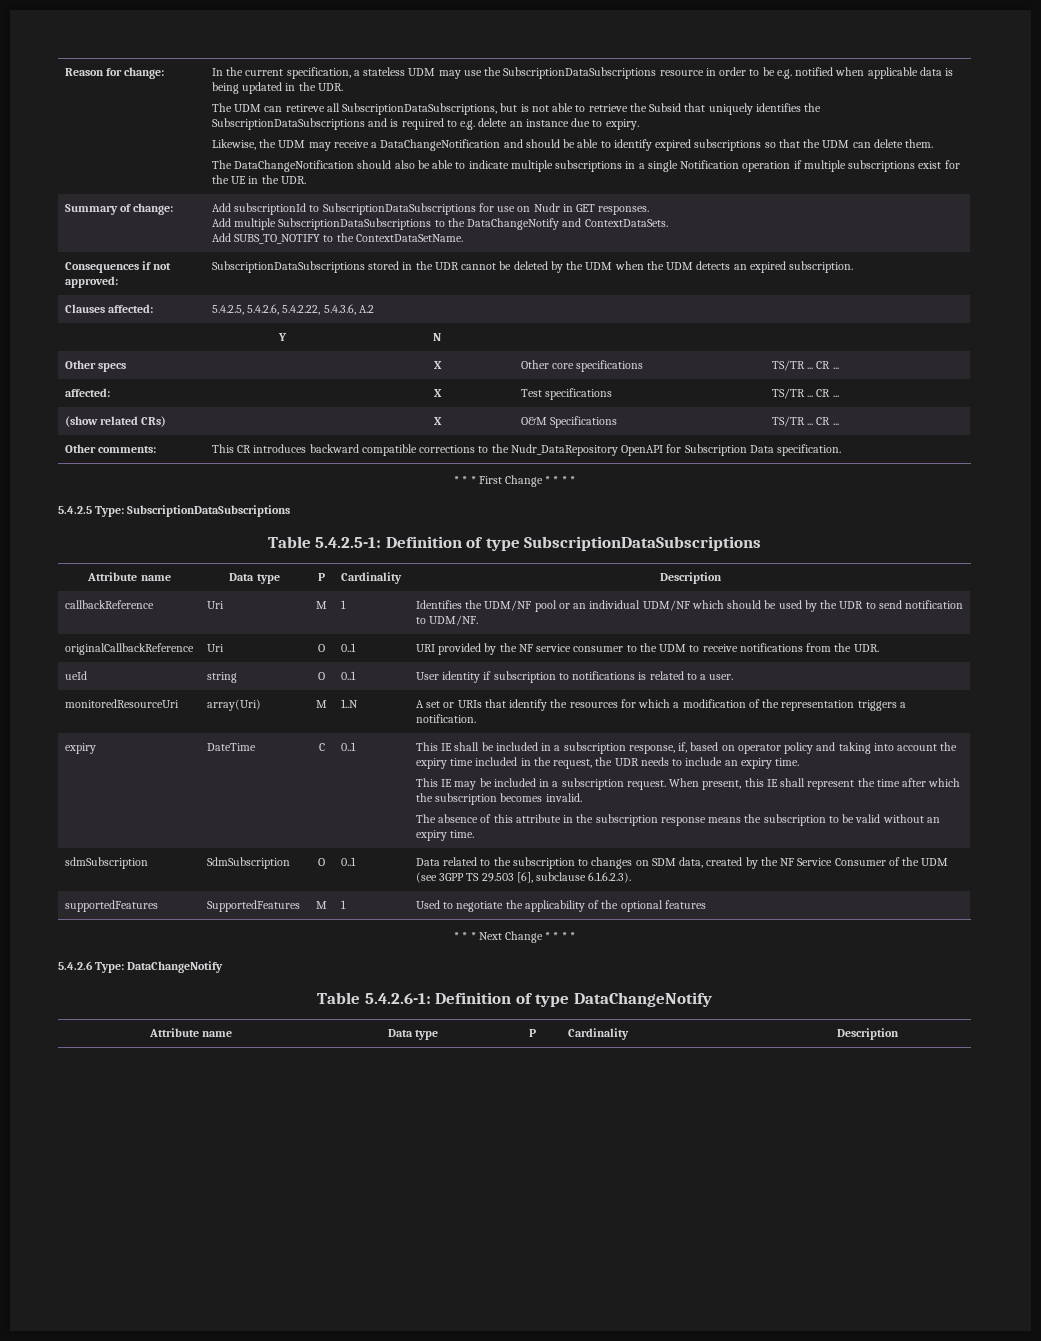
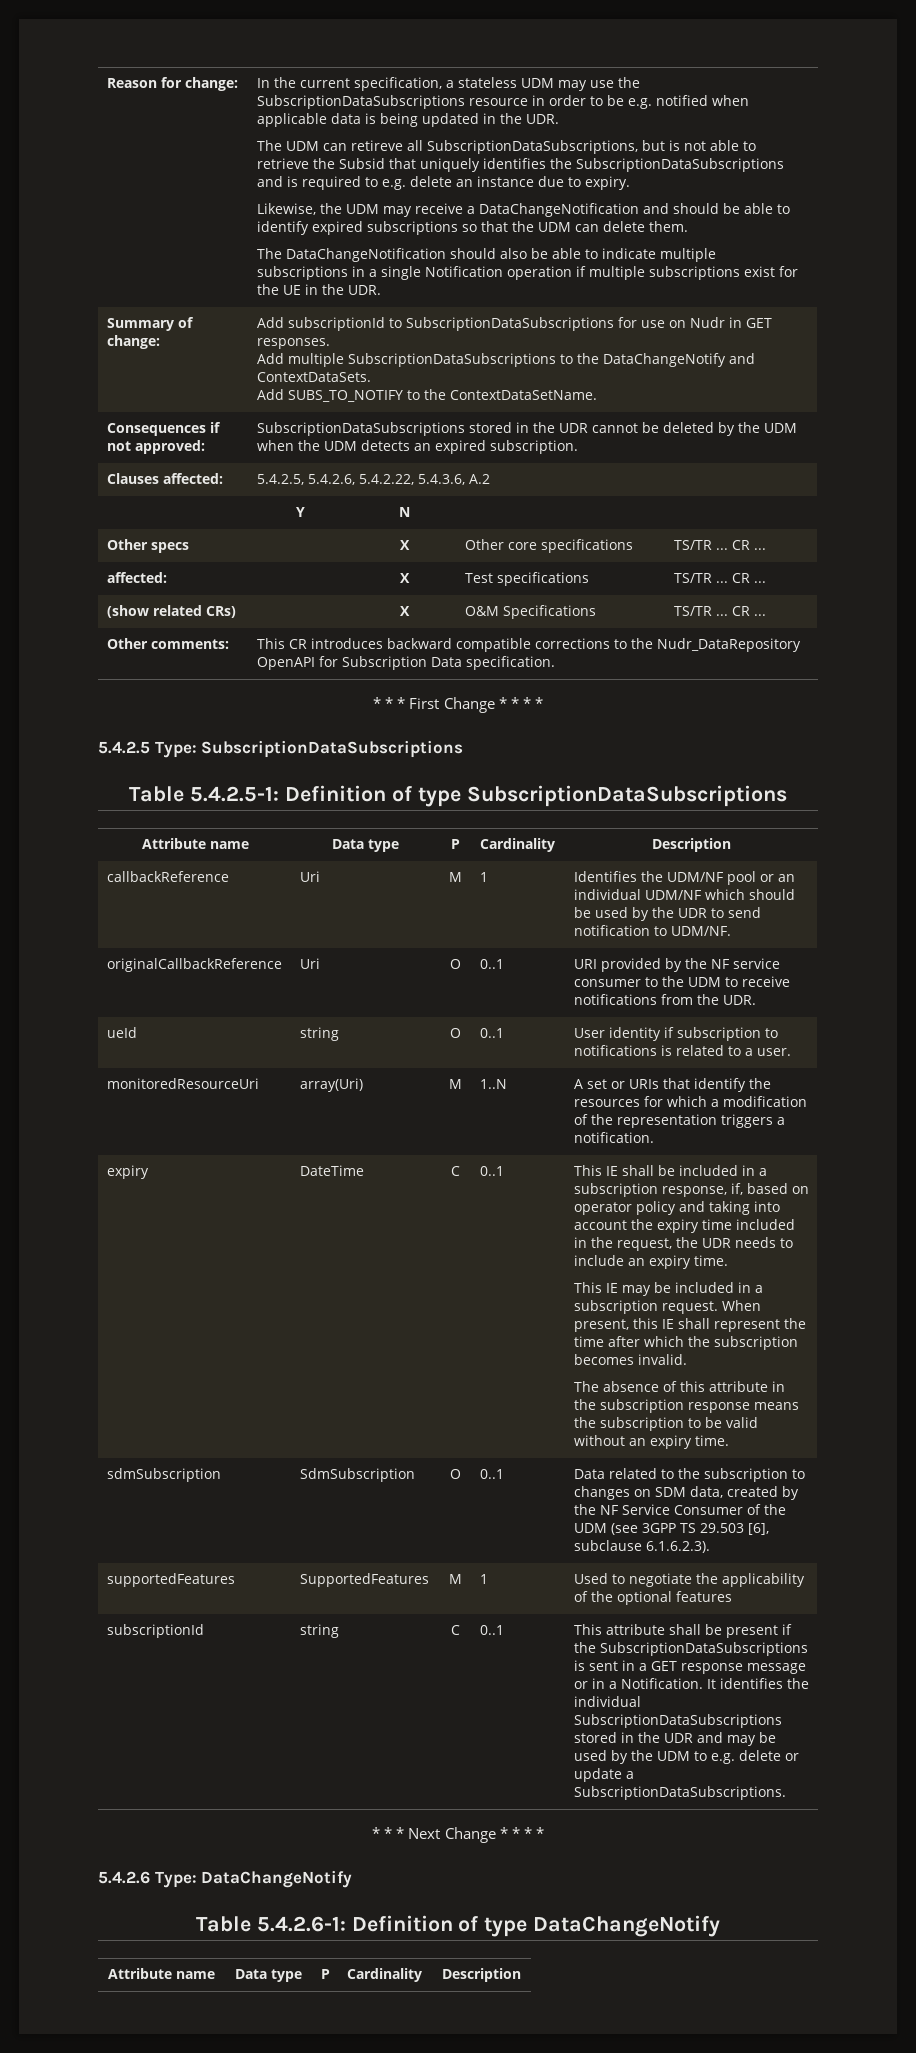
+ subscriptionId | string | C | 0..1 | This attribute shall be present if the SubscriptionDataSubscriptions is sent in a GET response message or in a Notification. It identifies the individual SubscriptionDataSubscriptions stored in the UDR and may be used by the UDM to e.g. delete or update a SubscriptionDataSubscriptions.

